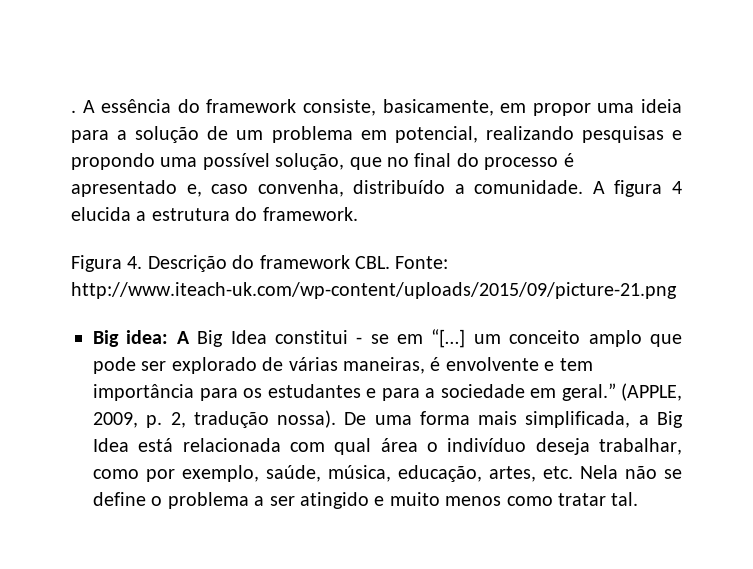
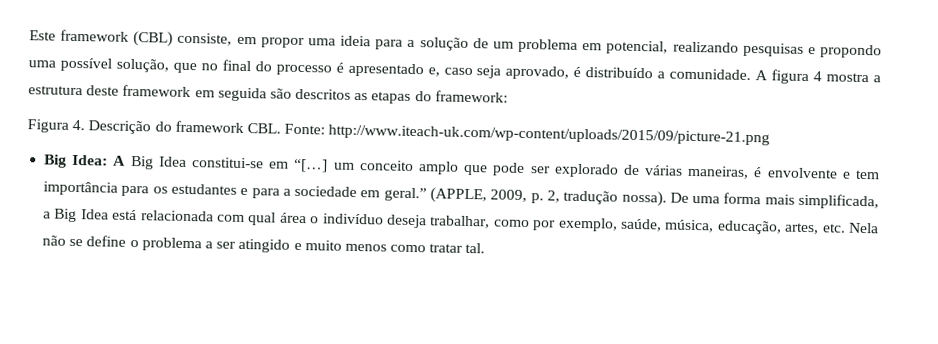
- . A essência do framework consiste, basicamente, em propor uma ideia para a solução de um problema em potencial, realizando pesquisas e propondo uma possível solução, que no final do processo é apresentado e, caso convenha, distribuído a comunidade.
+ Este framework (CBL) consiste, em propor uma ideia para a solução de um problema em potencial, realizando pesquisas e propondo uma possível solução, que no final do processo é apresentado e, caso seja aprovado, é distribuído a comunidade.
- A figura 4 elucida a estrutura do framework.
+ A figura 4 mostra a estrutura deste framework em seguida são descritos as etapas do framework:
- Big idea: A Big Idea constitui - se em “[…] um conceito amplo que pode ser explorado de várias maneiras, é envolvente e tem importância para os estudantes e para a sociedade em geral.”
+ Big Idea: A Big Idea constitui-se em “[…] um conceito amplo que pode ser explorado de várias maneiras, é envolvente e tem importância para os estudantes e para a sociedade em geral.”

